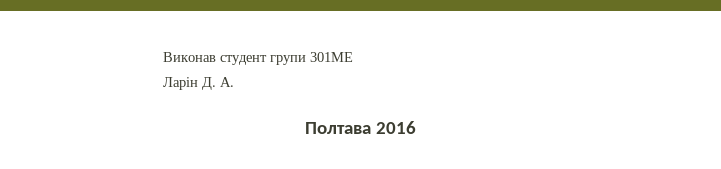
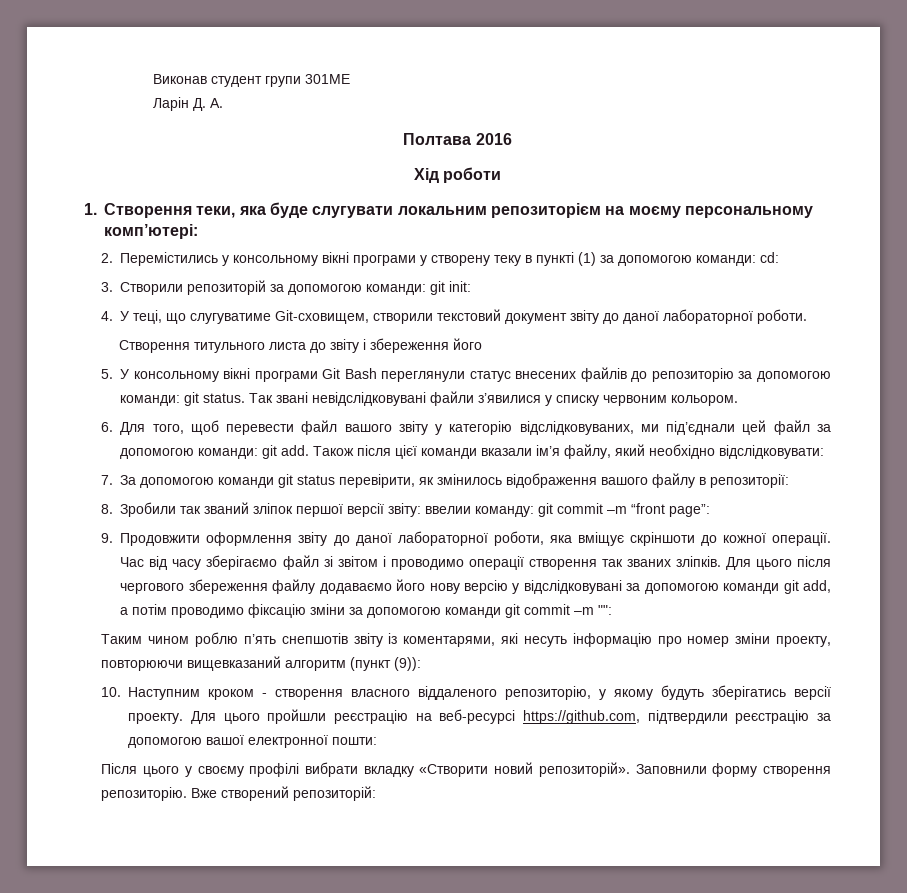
+ Хід роботи
+ 1. Створення теки, яка буде слугувати локальним репозиторієм на моєму персональному комп’ютері:
+ 2. Перемістились у консольному вікні програми у створену теку в пункті (1) за допомогою команди: cd:
+ 3. Створили репозиторій за допомогою команди: git init:
+ 4. У теці, що слугуватиме Git-сховищем, створили текстовий документ звіту до даної лабораторної роботи.
+ Створення титульного листа до звіту і збереження його
+ 5. У консольному вікні програми Git Bash переглянули статус внесених файлів до репозиторію за допомогою команди: git status. Так звані невідслідковувані файли з’явилися у списку червоним кольором.
+ 6. Для того, щоб перевести файл вашого звіту у категорію відслідковуваних, ми під’єднали цей файл за допомогою команди: git add. Також після цієї команди вказали ім’я файлу, який необхідно відслідковувати:
+ 7. За допомогою команди git status перевірити, як змінилось відображення вашого файлу в репозиторії:
+ 8. Зробили так званий зліпок першої версії звіту: ввелии команду: git commit –m “front page”:
+ 9. Продовжити оформлення звіту до даної лабораторної роботи, яка вміщує скріншоти до кожної операції. Час від часу зберігаємо файл зі звітом і проводимо операції створення так званих зліпків. Для цього після чергового збереження файлу додаваємо його нову версію у відслідковувані за допомогою команди git add, а потім проводимо фіксацію зміни за допомогою команди git commit –m "":
+ Таким чином роблю п’ять снепшотів звіту із коментарями, які несуть інформацію про номер зміни проекту, повторюючи вищевказаний алгоритм (пункт (9)):
+ 10. Наступним кроком - створення власного віддаленого репозиторію, у якому будуть зберігатись версії проекту. Для цього пройшли реєстрацію на веб-ресурсі https://github.com, підтвердили реєстрацію за допомогою вашої електронної пошти:
+ Після цього у своєму профілі вибрати вкладку «Створити новий репозиторій». Заповнили форму створення репозиторію. Вже створений репозиторій:

